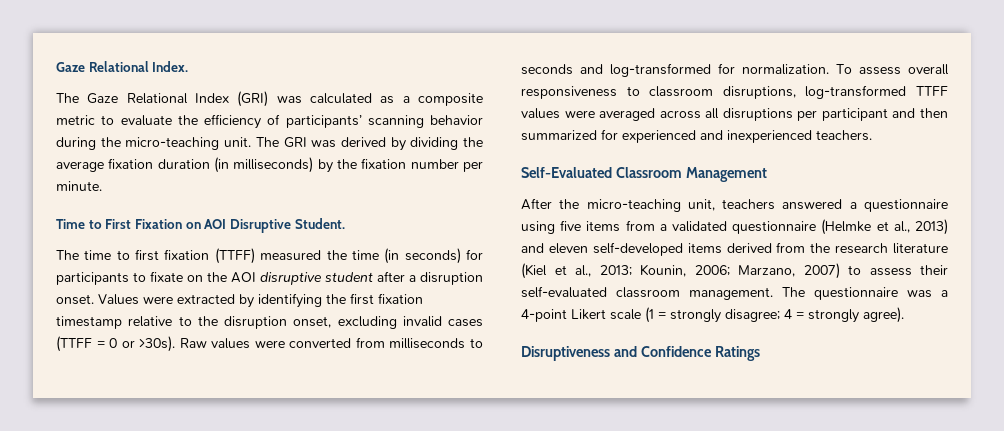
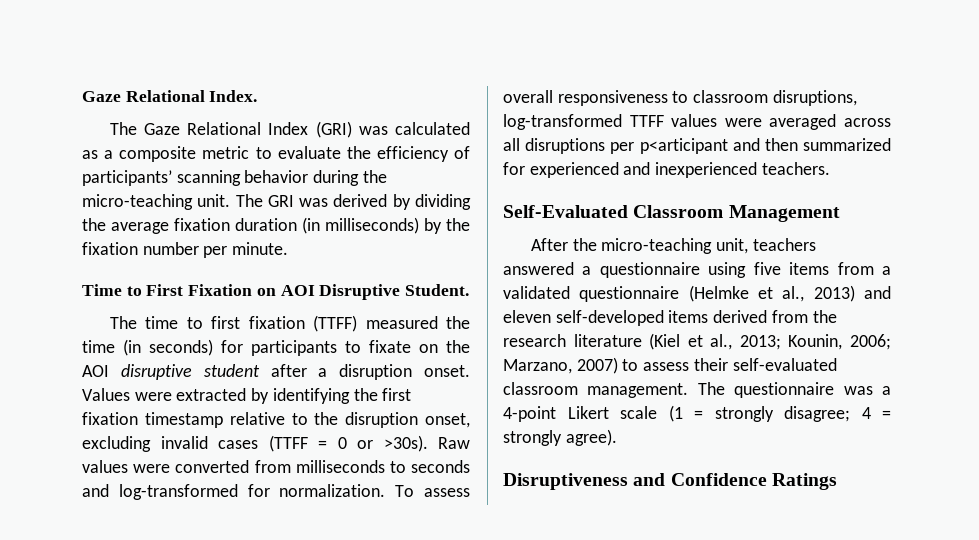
- To assess overall responsiveness to classroom disruptions, log-transformed TTFF values were averaged across all disruptions per participant and then summarized for experienced and inexperienced teachers.
+ To assess overall responsiveness to classroom disruptions, log-transformed TTFF values were averaged across all disruptions per p<articipant and then summarized for experienced and inexperienced teachers.

